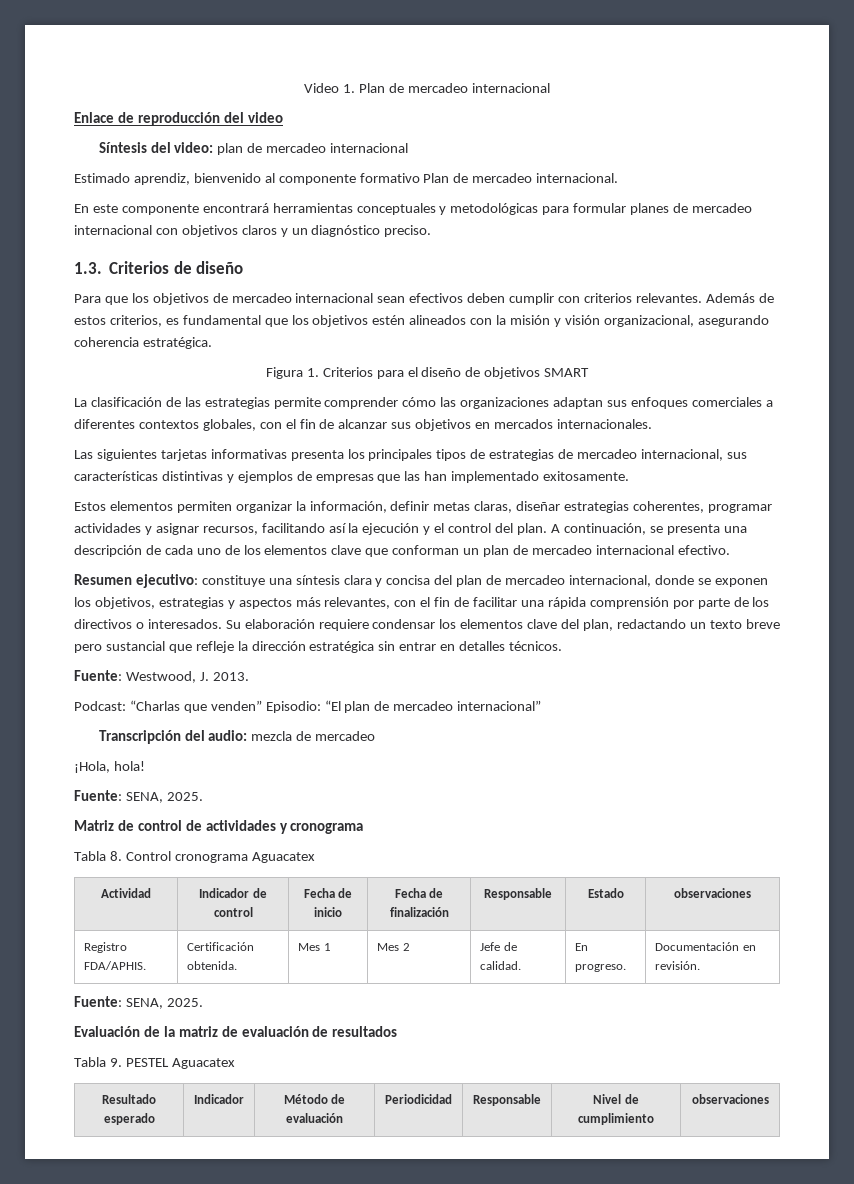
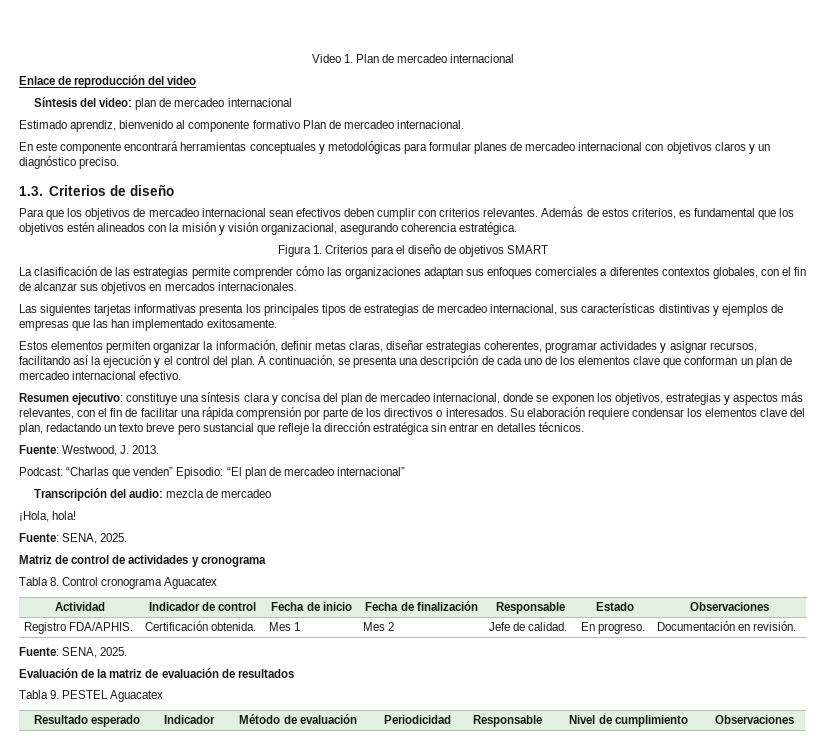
- Actividad | Indicador de control | Fecha de inicio | Fecha de finalización | Responsable | Estado | observaciones
+ Actividad | Indicador de control | Fecha de inicio | Fecha de finalización | Responsable | Estado | Observaciones
- Resultado esperado | Indicador | Método de evaluación | Periodicidad | Responsable | Nivel de cumplimiento | observaciones
+ Resultado esperado | Indicador | Método de evaluación | Periodicidad | Responsable | Nivel de cumplimiento | Observaciones

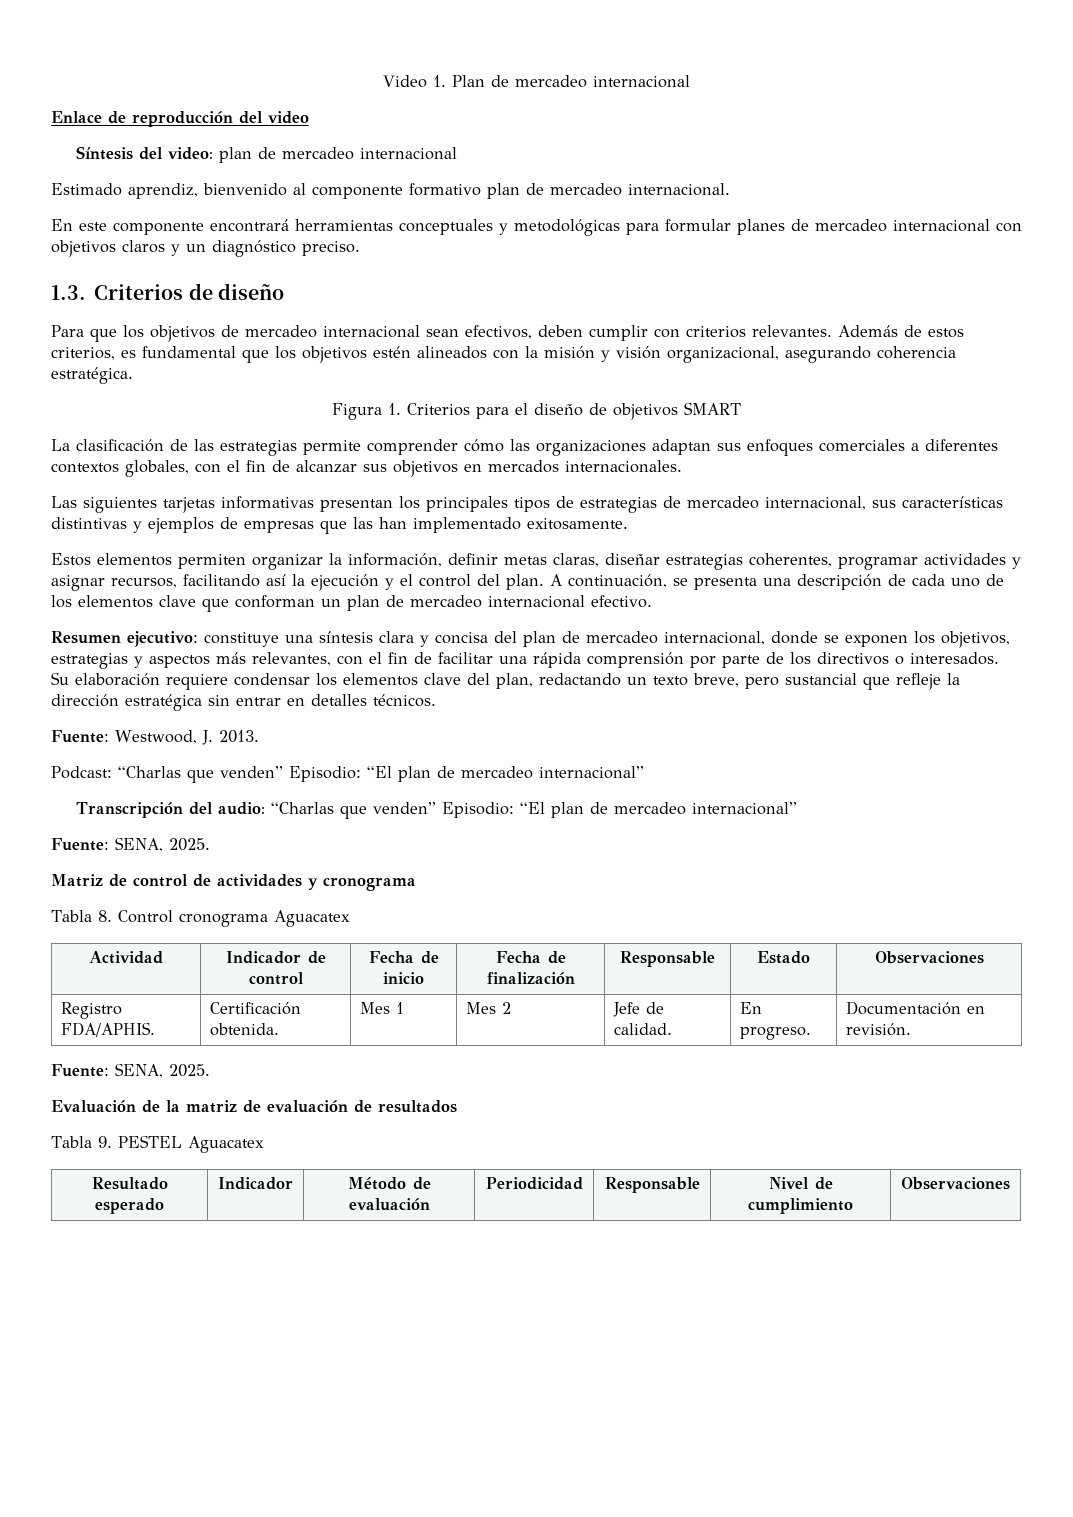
- Estimado aprendiz, bienvenido al componente formativo Plan de mercadeo internacional.
+ Estimado aprendiz, bienvenido al componente formativo plan de mercadeo internacional.
- Para que los objetivos de mercadeo internacional sean efectivos deben cumplir con criterios relevantes.
+ Para que los objetivos de mercadeo internacional sean efectivos, deben cumplir con criterios relevantes.
- Las siguientes tarjetas informativas presenta los principales tipos de estrategias de mercadeo internacional, sus características distintivas y ejemplos de empresas que las han implementado exitosamente.
+ Las siguientes tarjetas informativas presentan los principales tipos de estrategias de mercadeo internacional, sus características distintivas y ejemplos de empresas que las han implementado exitosamente.
- Su elaboración requiere condensar los elementos clave del plan, redactando un texto breve pero sustancial que refleje la dirección estratégica sin entrar en detalles técnicos.
+ Su elaboración requiere condensar los elementos clave del plan, redactando un texto breve, pero sustancial que refleje la dirección estratégica sin entrar en detalles técnicos.
- Transcripción del audio: mezcla de mercadeo
- ¡Hola, hola!
+ Transcripción del audio: “Charlas que venden” Episodio: “El plan de mercadeo internacional”

